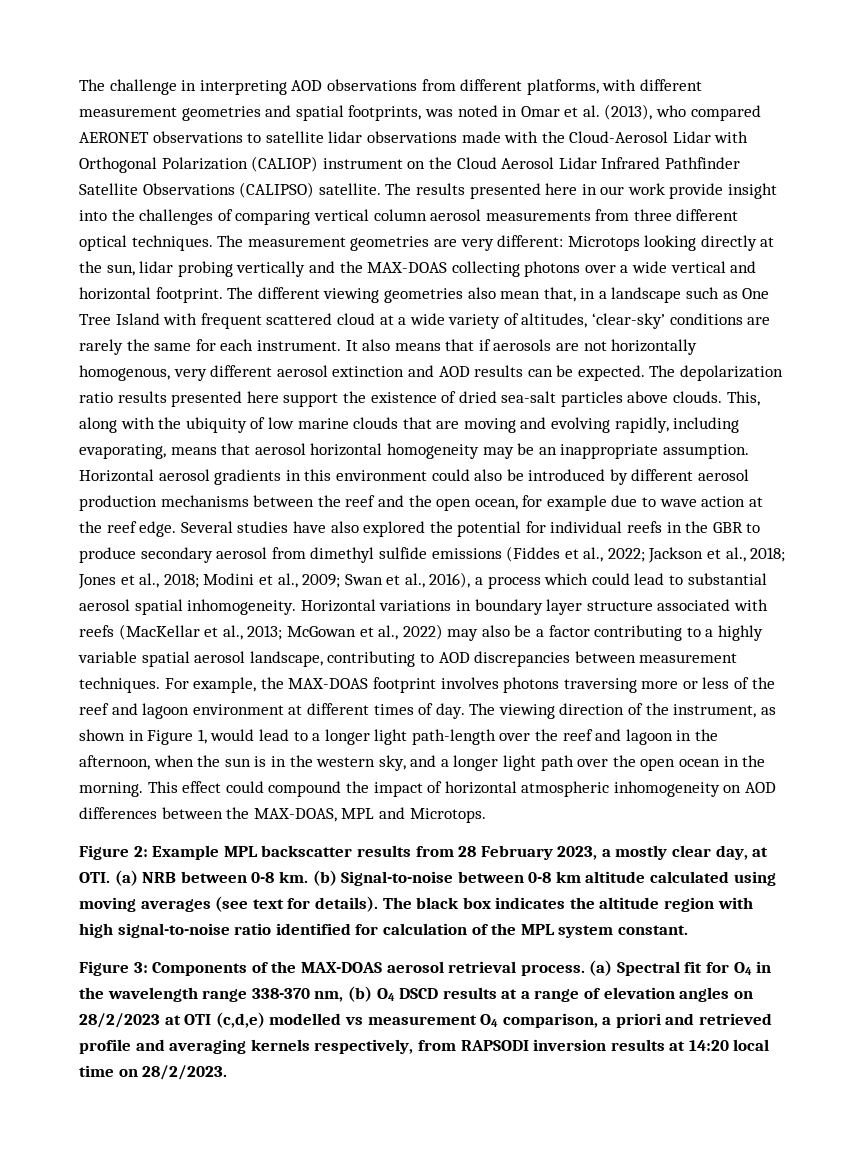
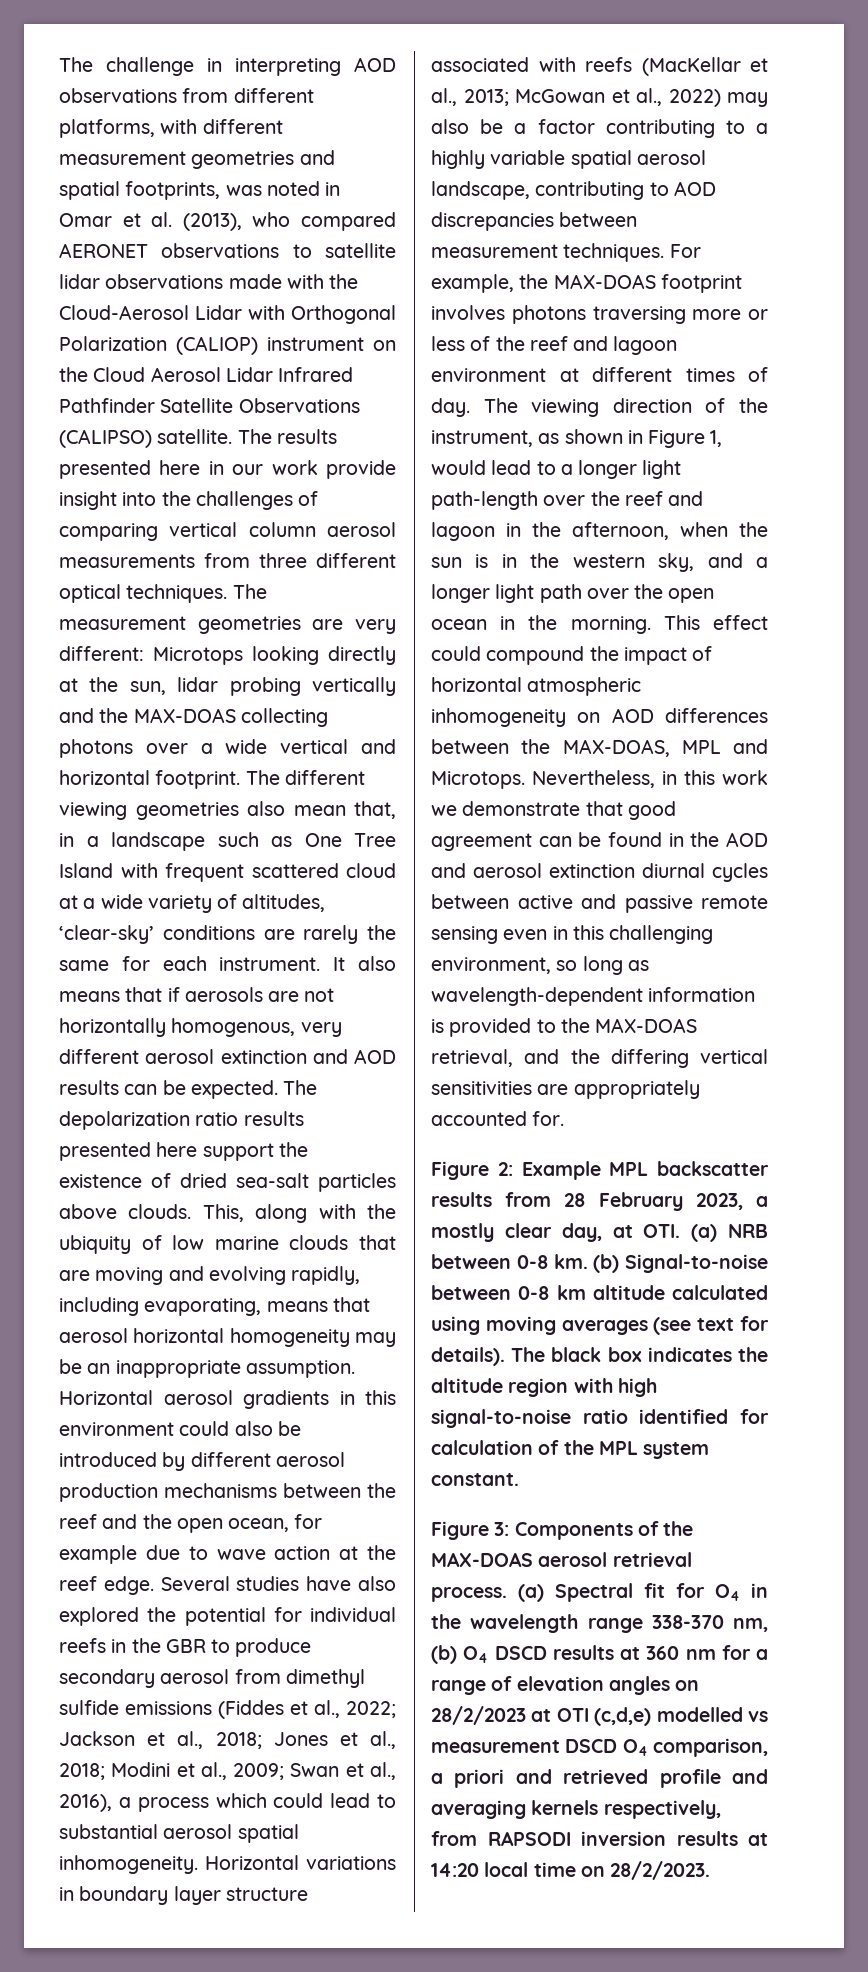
+ Nevertheless, in this work we demonstrate that good agreement can be found in the AOD and aerosol extinction diurnal cycles between active and passive remote sensing even in this challenging environment, so long as wavelength-dependent information is provided to the MAX-DOAS retrieval, and the differing vertical sensitivities are appropriately accounted for.
- (a) Spectral fit for O4 in the wavelength range 338-370 nm, (b) O4 DSCD results at a range of elevation angles on 28/2/2023 at OTI (c,d,e) modelled vs measurement O4 comparison, a priori and retrieved profile and averaging kernels respectively, from RAPSODI inversion results at 14:20 local time on 28/2/2023.
+ (a) Spectral fit for O4 in the wavelength range 338-370 nm, (b) O4 DSCD results at 360 nm for a range of elevation angles on 28/2/2023 at OTI (c,d,e) modelled vs measurement DSCD O4 comparison, a priori and retrieved profile and averaging kernels respectively, from RAPSODI inversion results at 14:20 local time on 28/2/2023.

